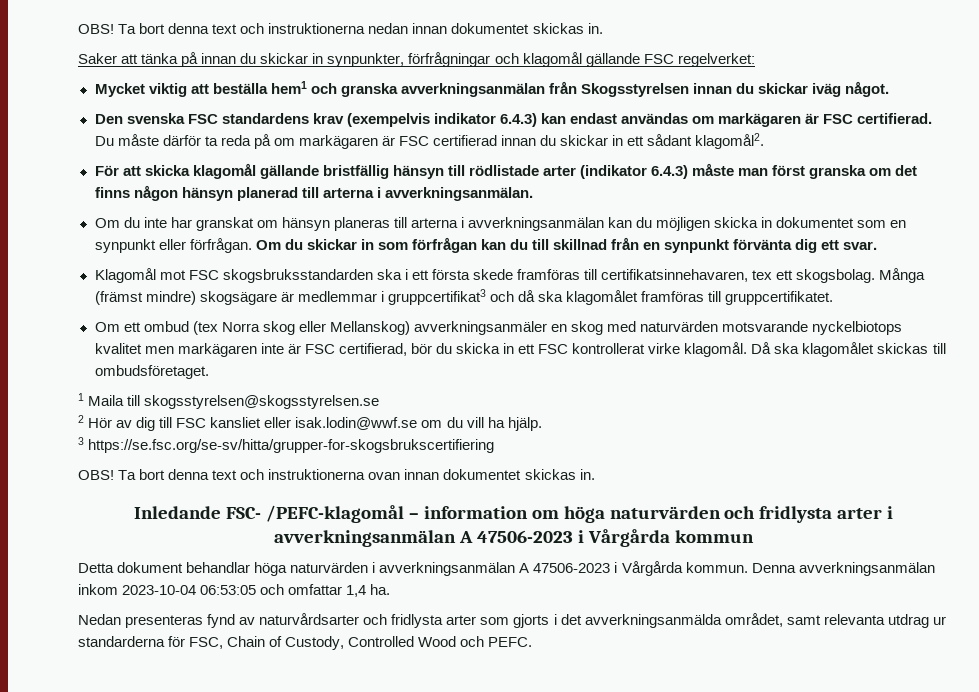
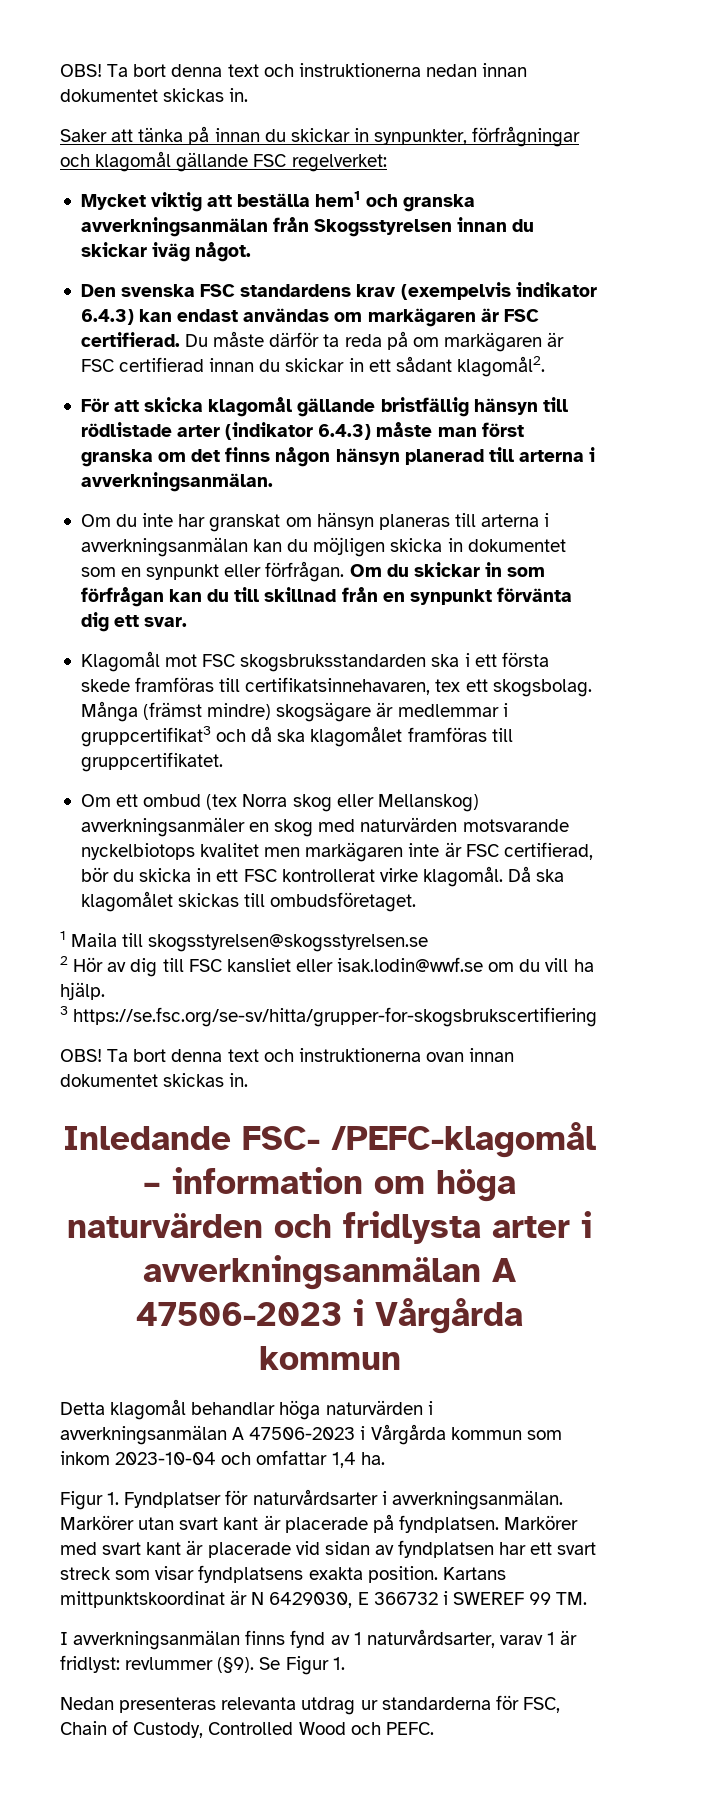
- Detta dokument behandlar höga naturvärden i avverkningsanmälan A 47506-2023 i Vårgårda kommun. Denna avverkningsanmälan inkom 2023-10-04 06:53:05 och omfattar 1,4 ha.
+ Detta klagomål behandlar höga naturvärden i avverkningsanmälan A 47506-2023 i Vårgårda kommun som inkom 2023-10-04 och omfattar 1,4 ha.
- Nedan presenteras fynd av naturvårdsarter och fridlysta arter som gjorts i det avverkningsanmälda området, samt relevanta utdrag ur standarderna för FSC, Chain of Custody, Controlled Wood och PEFC.
+ Figur 1. Fyndplatser för naturvårdsarter i avverkningsanmälan. Markörer utan svart kant är placerade på fyndplatsen. Markörer med svart kant är placerade vid sidan av fyndplatsen har ett svart streck som visar fyndplatsens exakta position. Kartans mittpunktskoordinat är N 6429030, E 366732 i SWEREF 99 TM.
+ I avverkningsanmälan finns fynd av 1 naturvårdsarter, varav 1 är fridlyst: revlummer (§9). Se Figur 1.
+ Nedan presenteras relevanta utdrag ur standarderna för FSC, Chain of Custody, Controlled Wood och PEFC.

